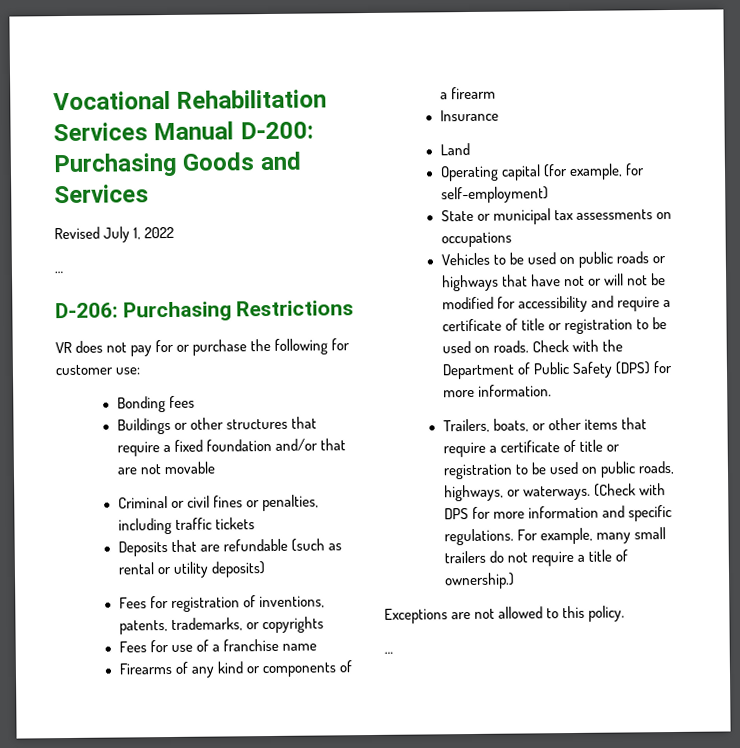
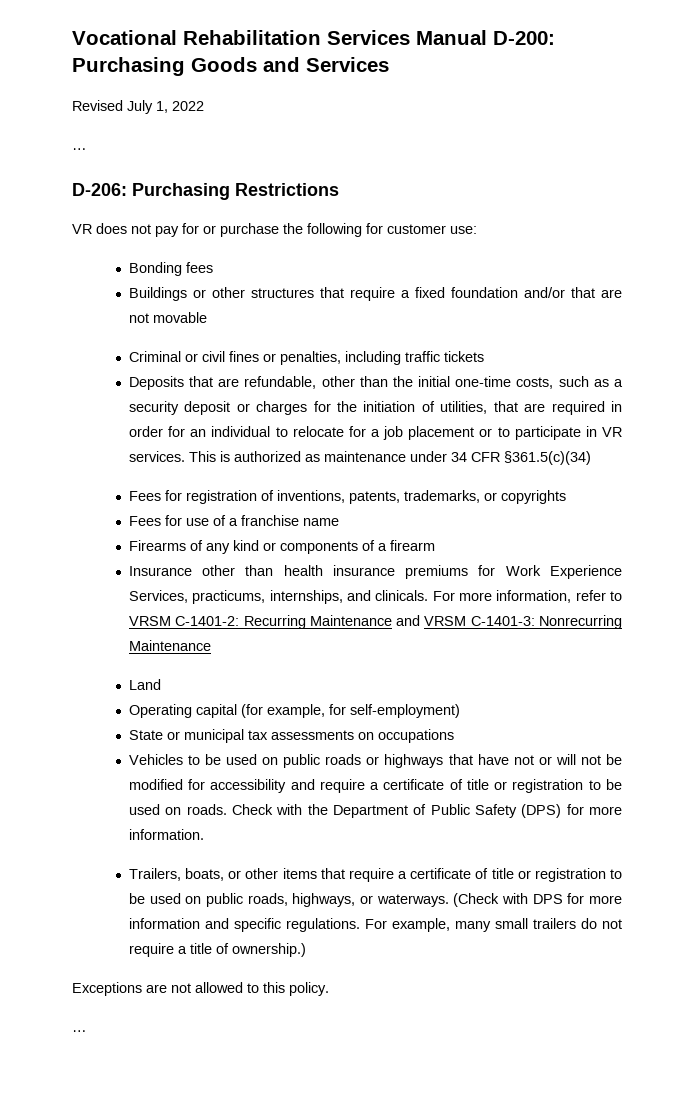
- Deposits that are refundable (such as rental or utility deposits)
+ Deposits that are refundable, other than the initial one-time costs, such as a security deposit or charges for the initiation of utilities, that are required in order for an individual to relocate for a job placement or to participate in VR services. This is authorized as maintenance under 34 CFR §361.5(c)(34)
- Insurance
+ Insurance other than health insurance premiums for Work Experience Services, practicums, internships, and clinicals. For more information, refer to VRSM C-1401-2: Recurring Maintenance and VRSM C-1401-3: Nonrecurring Maintenance

